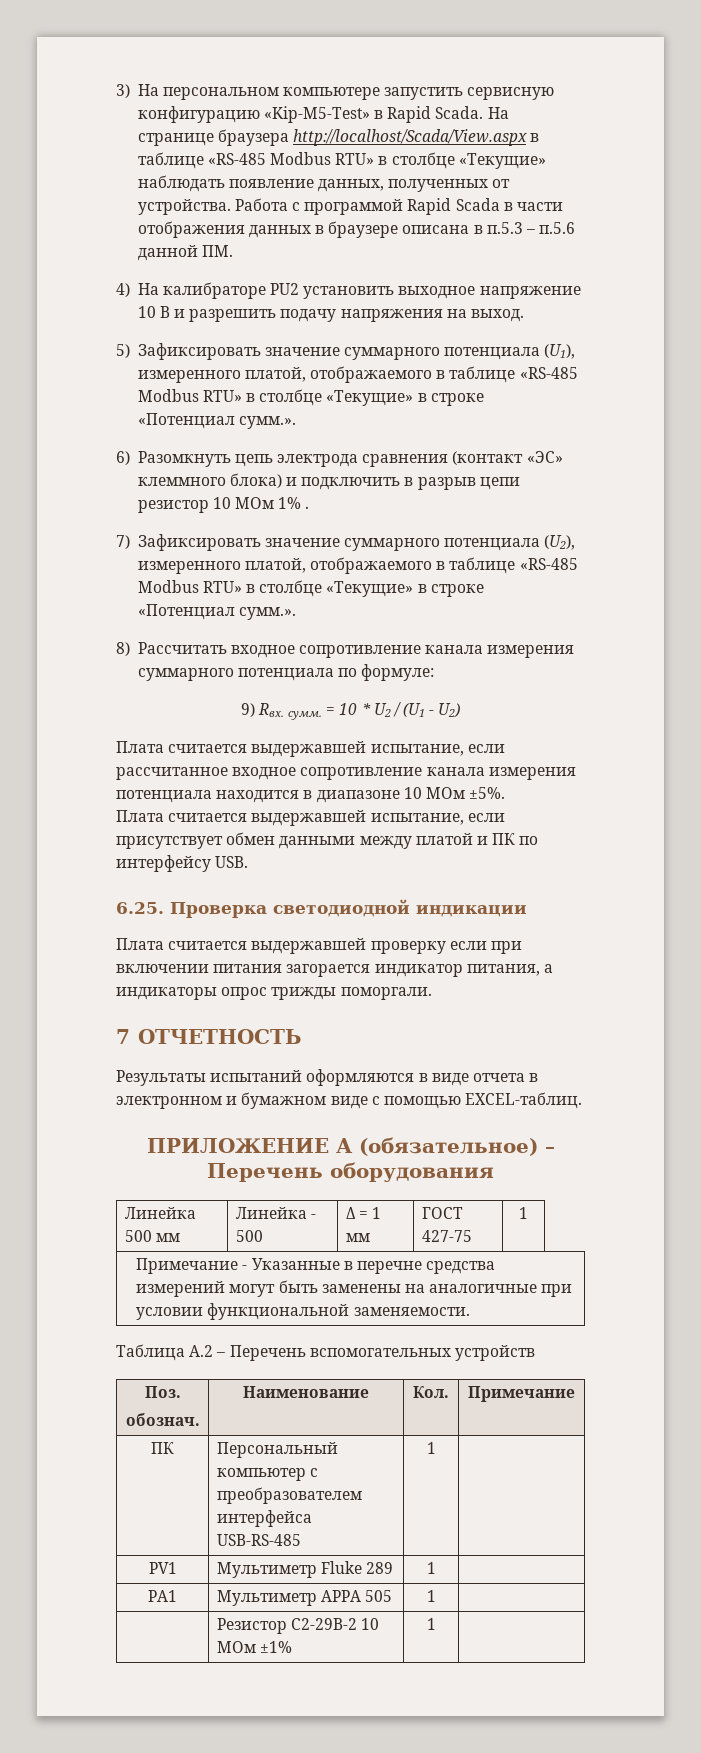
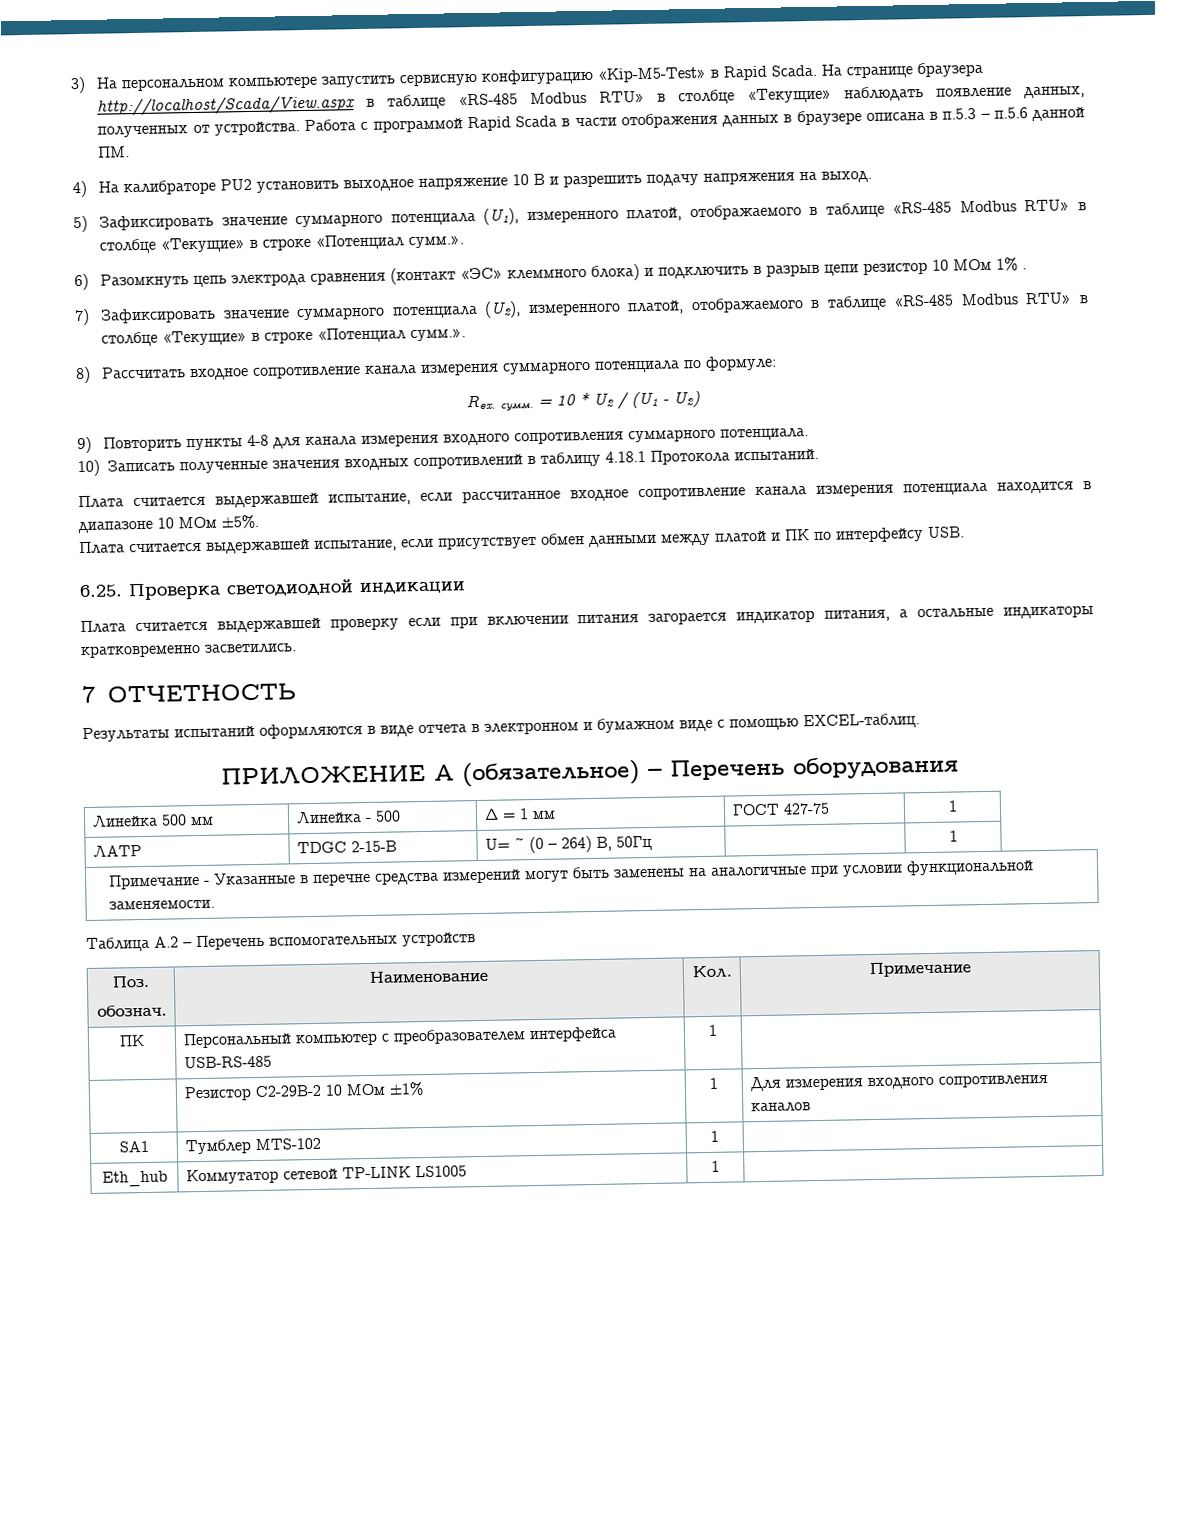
- 9) Rвх. сумм.
+ Rвх. сумм.
+ 9) Повторить пункты 4-8 для канала измерения входного сопротивления суммарного потенциала.
+ 10) Записать полученные значения входных сопротивлений в таблицу 4.18.1 Протокола испытаний.
- Плата считается выдержавшей проверку если при включении питания загорается индикатор питания, а индикаторы опрос трижды поморгали.
+ Плата считается выдержавшей проверку если при включении питания загорается индикатор питания, а остальные индикаторы кратковременно засветились.
+ ЛАТР | TDGC 2-15-B | U= ~ (0 – 264) В, 50Гц | | 1
- PV1 | Мультиметр Fluke 289 | 1 |
- PА1 | Мультиметр APPA 505 | 1 |
- | Резистор С2-29В-2 10 МОм ±1% | 1 |
+ | Резистор С2-29В-2 10 МОм ±1% | 1 | Для измерения входного сопротивления каналов
+ SA1 | Тумблер MTS-102 | 1 |
+ Eth_hub | Коммутатор сетевой TP-LINK LS1005 | 1 |

